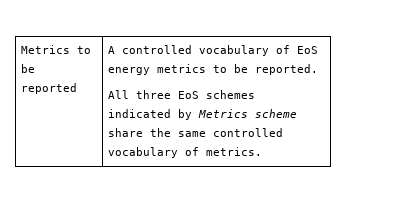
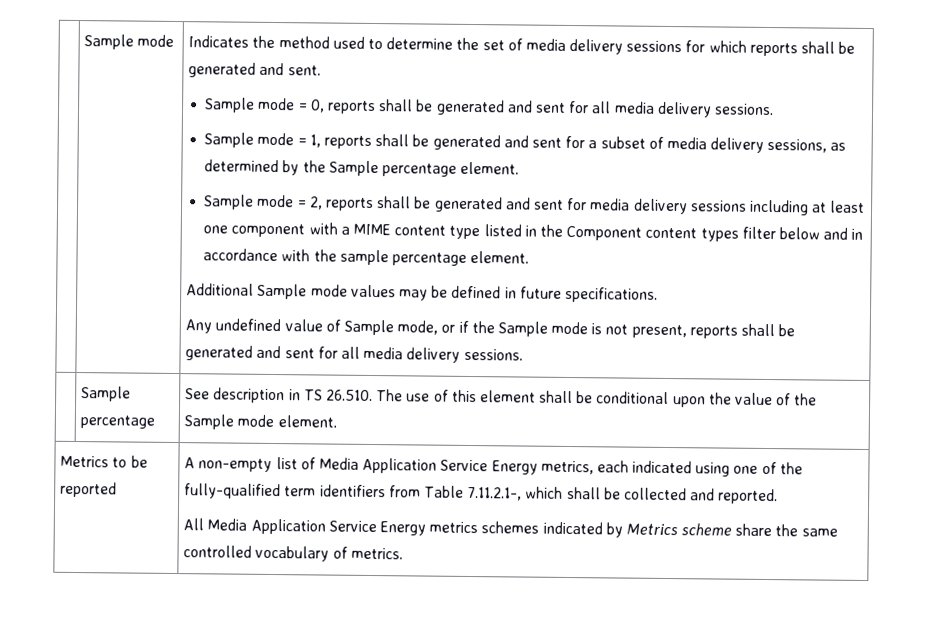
+ Sample mode | Indicates the method used to determine the set of media delivery sessions for which reports shall be generated and sent.
+ Sample mode = 0, reports shall be generated and sent for all media delivery sessions.
+ Sample mode = 1, reports shall be generated and sent for a subset of media delivery sessions, as determined by the Sample percentage element.
+ Sample mode = 2, reports shall be generated and sent for media delivery sessions including at least one component with a MIME content type listed in the Component content types filter below and in accordance with the sample percentage element.
+ Additional Sample mode values may be defined in future specifications.
+ Any undefined value of Sample mode, or if the Sample mode is not present, reports shall be generated and sent for all media delivery sessions.
+ | Sample percentage | See description in TS 26.510. The use of this element shall be conditional upon the value of the Sample mode element.
- A controlled vocabulary of EoS energy metrics to be reported.
- All three EoS schemes indicated by Metrics scheme share the same controlled vocabulary of metrics.
+ A non-empty list of Media Application Service Energy metrics, each indicated using one of the fully-qualified term identifiers from Table 7.11.2.1-, which shall be collected and reported.
+ All Media Application Service Energy metrics schemes indicated by Metrics scheme share the same controlled vocabulary of metrics.

